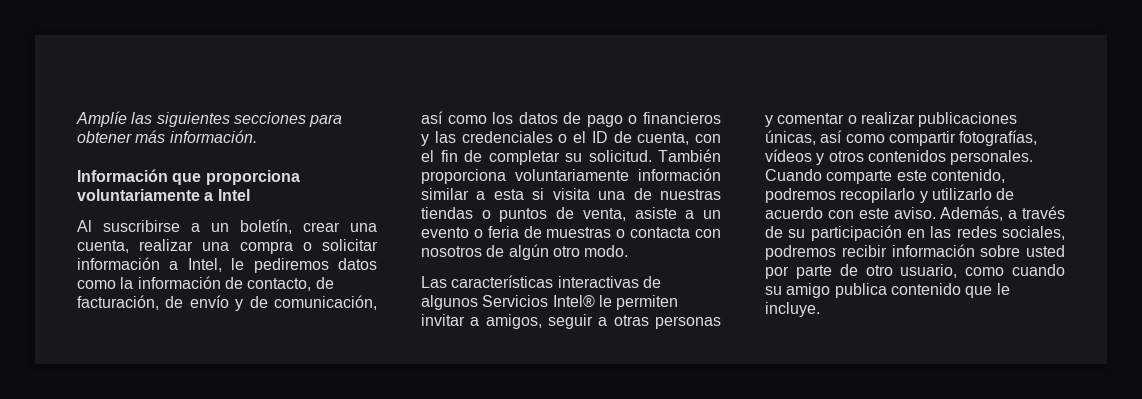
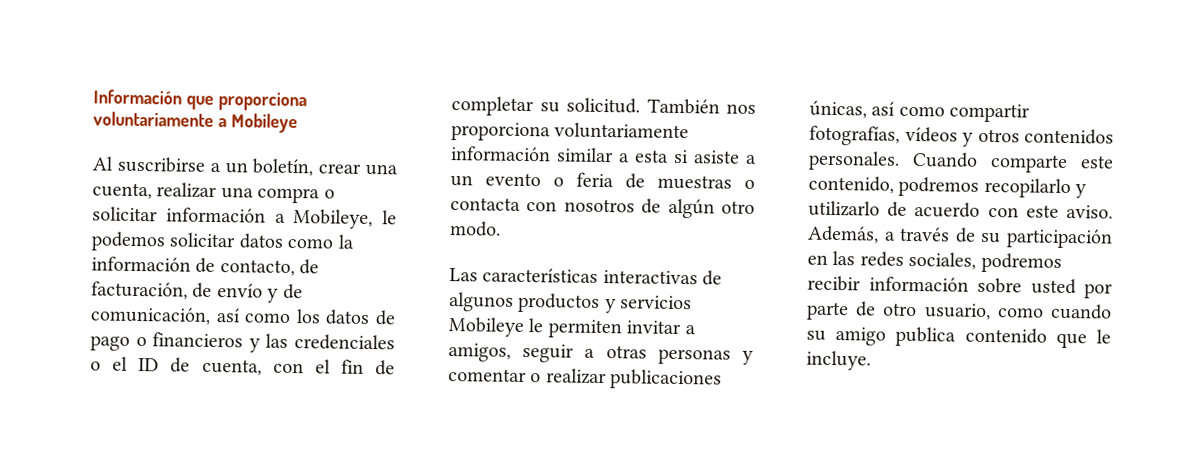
- Amplíe las siguientes secciones para obtener más información.
- Información que proporciona voluntariamente a Intel
+ Información que proporciona voluntariamente a Mobileye
- Al suscribirse a un boletín, crear una cuenta, realizar una compra o solicitar información a Intel, le pediremos datos como la información de contacto, de facturación, de envío y de comunicación, así como los datos de pago o financieros y las credenciales o el ID de cuenta, con el fin de completar su solicitud.
+ Al suscribirse a un boletín, crear una cuenta, realizar una compra o solicitar información a Mobileye, le podemos solicitar datos como la información de contacto, de facturación, de envío y de comunicación, así como los datos de pago o financieros y las credenciales o el ID de cuenta, con el fin de completar su solicitud.
- También proporciona voluntariamente información similar a esta si visita una de nuestras tiendas o puntos de venta, asiste a un evento o feria de muestras o contacta con nosotros de algún otro modo.
+ También nos proporciona voluntariamente información similar a esta si asiste a un evento o feria de muestras o contacta con nosotros de algún otro modo.
- Las características interactivas de algunos Servicios Intel® le permiten invitar a amigos, seguir a otras personas y comentar o realizar publicaciones únicas, así como compartir fotografías, vídeos y otros contenidos personales.
+ Las características interactivas de algunos productos y servicios Mobileye le permiten invitar a amigos, seguir a otras personas y comentar o realizar publicaciones únicas, así como compartir fotografías, vídeos y otros contenidos personales.

